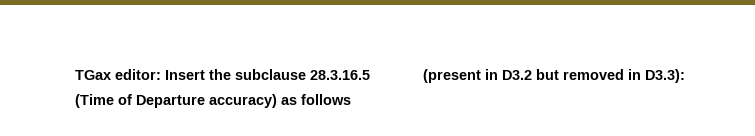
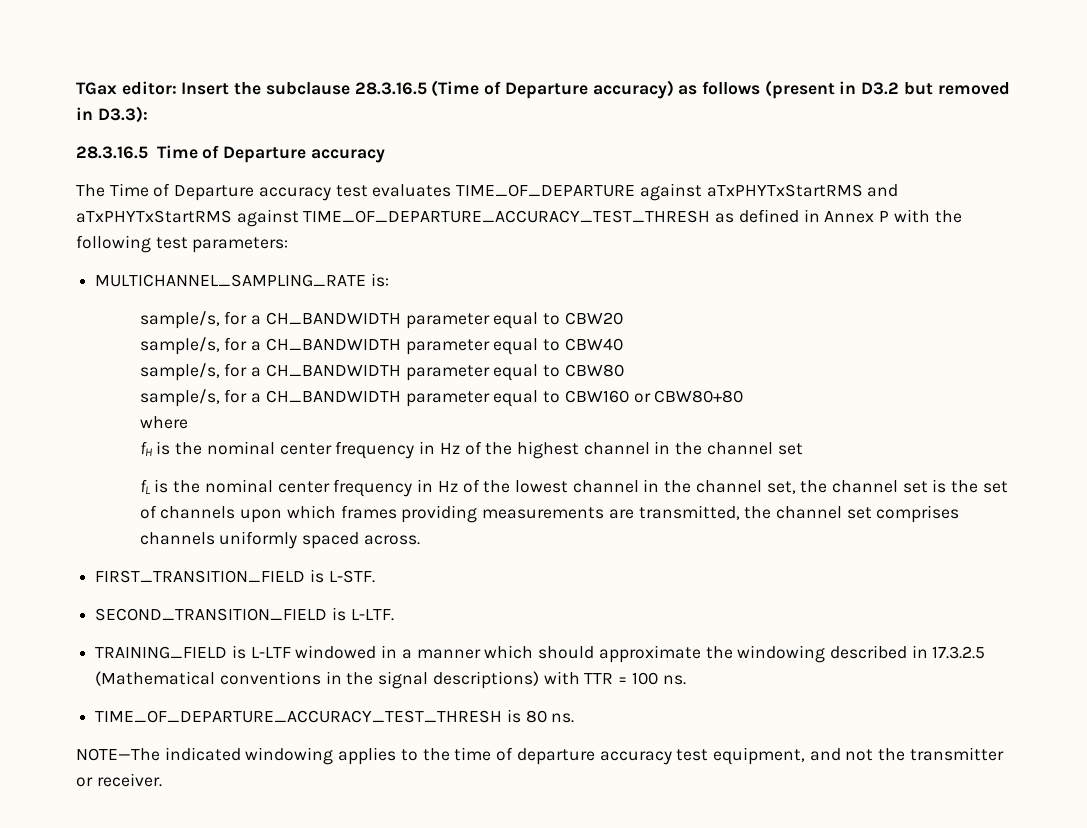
+ 28.3.16.5 Time of Departure accuracy
+ The Time of Departure accuracy test evaluates TIME_OF_DEPARTURE against aTxPHYTxStartRMS and aTxPHYTxStartRMS against TIME_OF_DEPARTURE_ACCURACY_TEST_THRESH as defined in Annex P with the following test parameters:
+ MULTICHANNEL_SAMPLING_RATE is:
+ sample/s, for a CH_BANDWIDTH parameter equal to CBW20
+ sample/s, for a CH_BANDWIDTH parameter equal to CBW40
+ sample/s, for a CH_BANDWIDTH parameter equal to CBW80
+ sample/s, for a CH_BANDWIDTH parameter equal to CBW160 or CBW80+80
+ where
+ fH is the nominal center frequency in Hz of the highest channel in the channel set
+ fL is the nominal center frequency in Hz of the lowest channel in the channel set, the channel set is the set of channels upon which frames providing measurements are transmitted, the channel set comprises channels uniformly spaced across.
+ FIRST_TRANSITION_FIELD is L-STF.
+ SECOND_TRANSITION_FIELD is L-LTF.
+ TRAINING_FIELD is L-LTF windowed in a manner which should approximate the windowing described in 17.3.2.5 (Mathematical conventions in the signal descriptions) with TTR = 100 ns.
+ TIME_OF_DEPARTURE_ACCURACY_TEST_THRESH is 80 ns.
+ NOTE—The indicated windowing applies to the time of departure accuracy test equipment, and not the transmitter or receiver.

